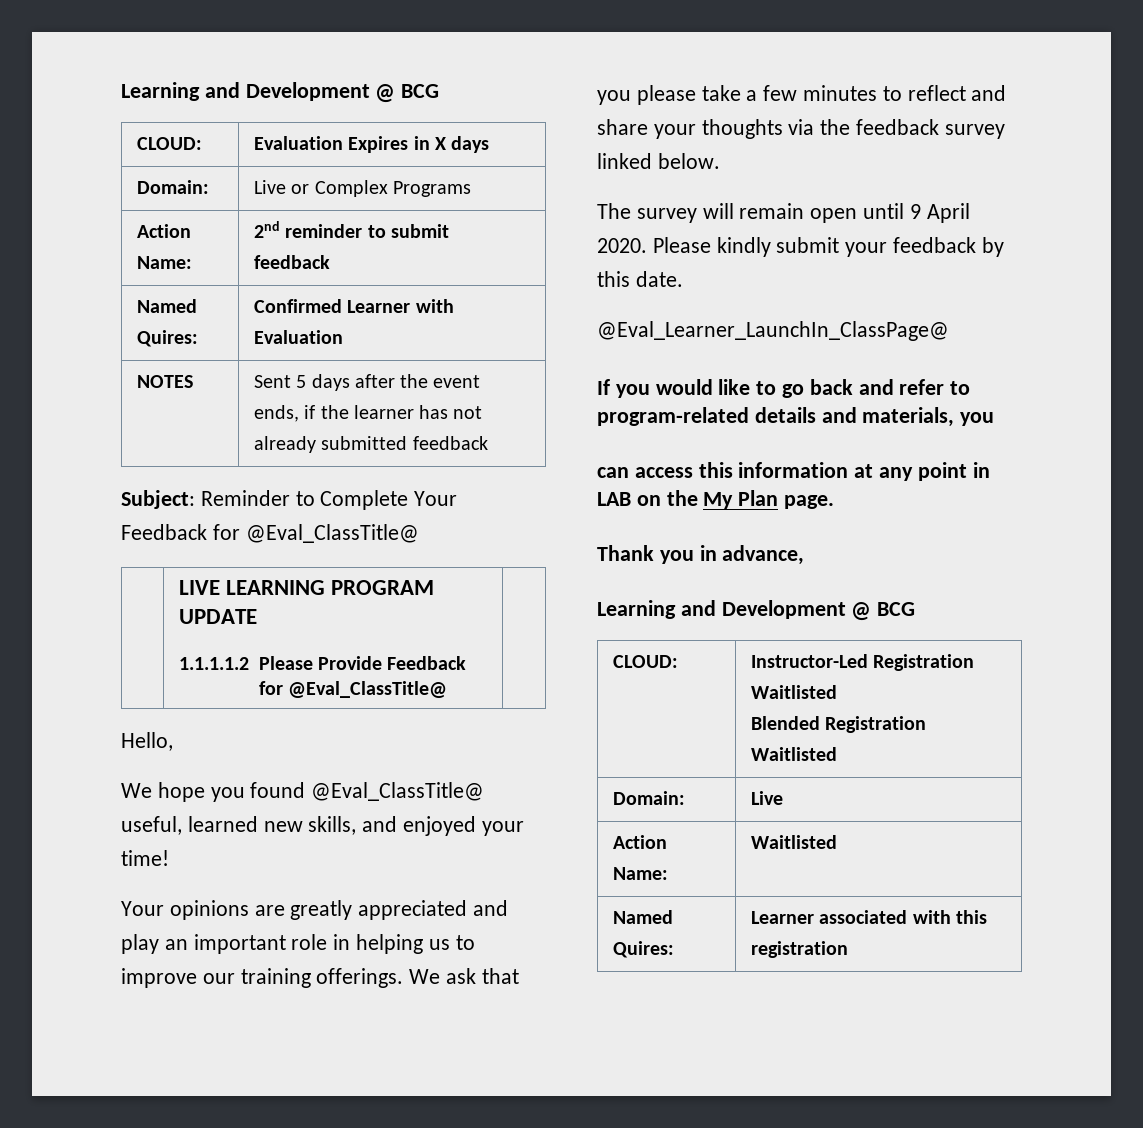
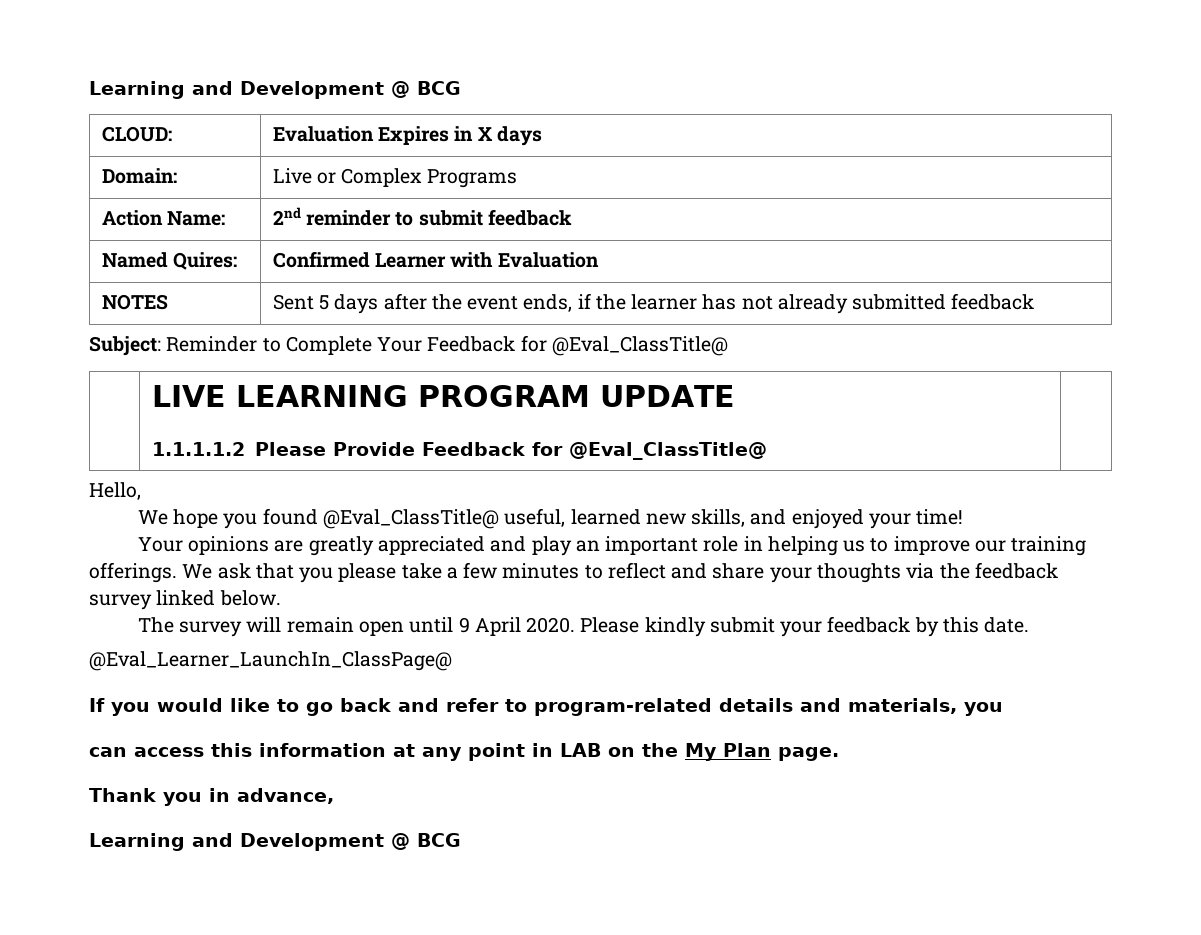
- CLOUD: | Instructor-Led Registration Waitlisted
- Blended Registration Waitlisted
- Domain: | Live
- Action Name: | Waitlisted
- Named Quires: | Learner associated with this registration

